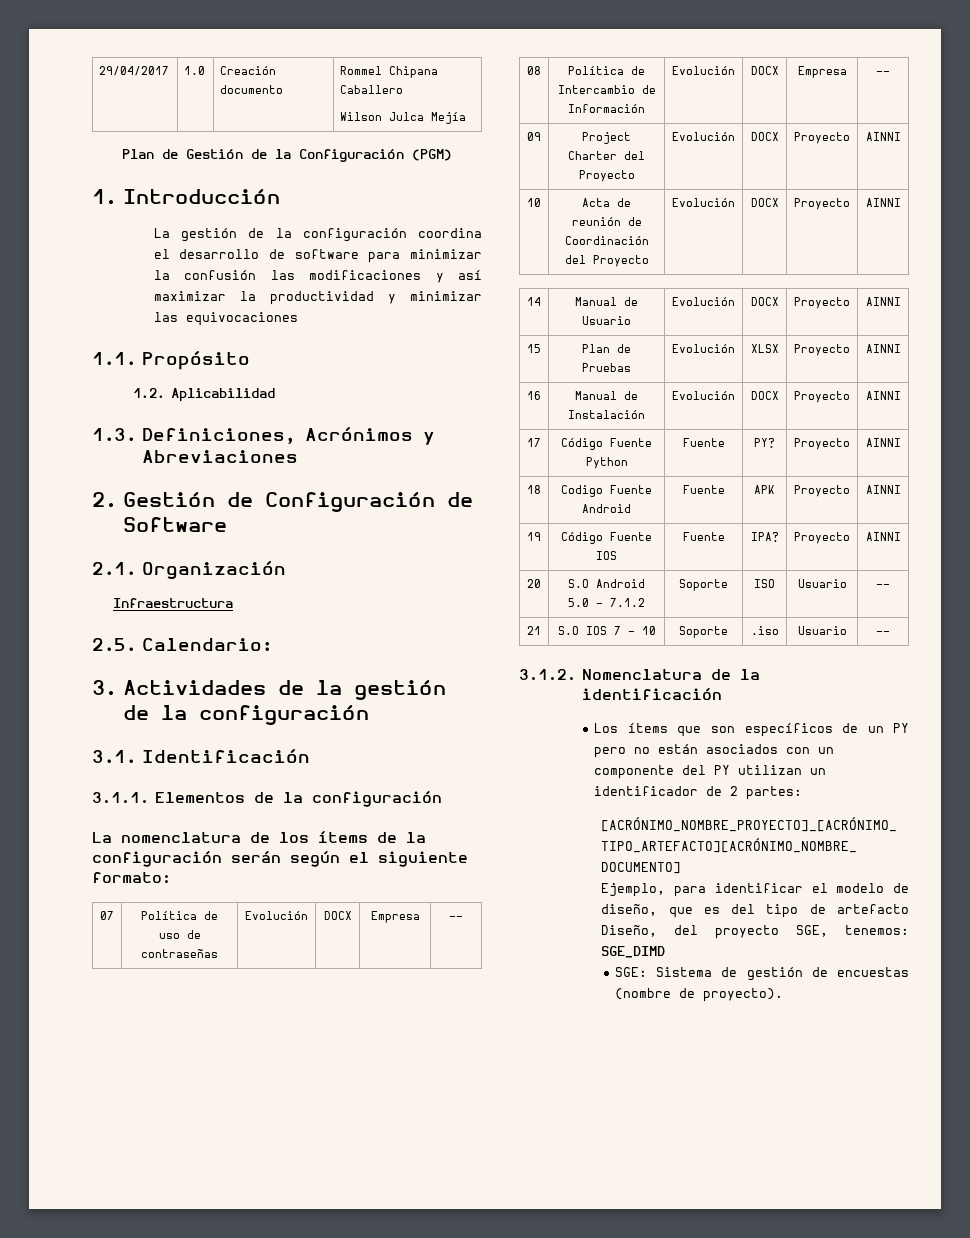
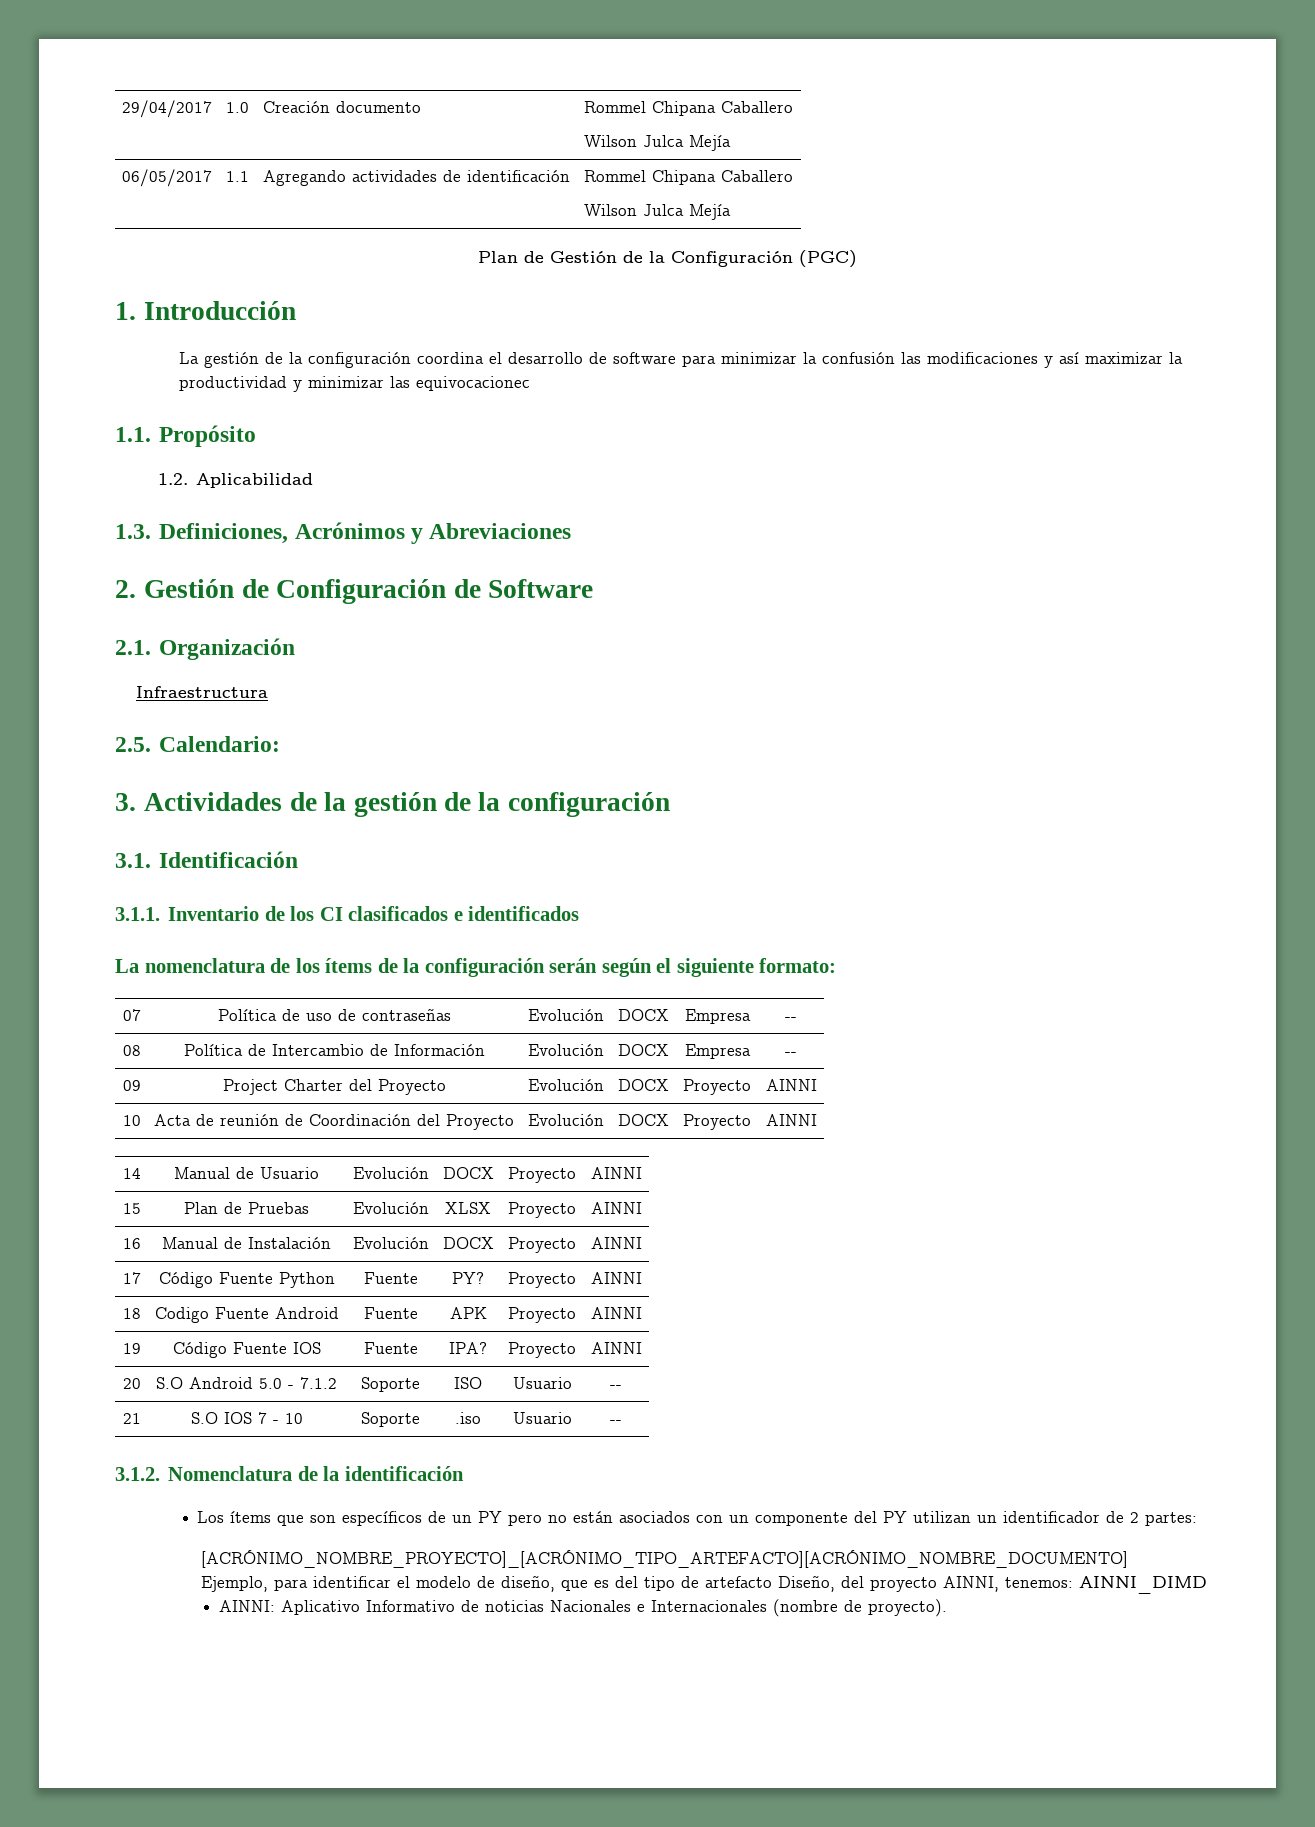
+ 06/05/2017 | 1.1 | Agregando actividades de identificación | Rommel Chipana Caballero
+ Wilson Julca Mejía
- Plan de Gestión de la Configuración (PGM)
+ Plan de Gestión de la Configuración (PGC)
- La gestión de la configuración coordina el desarrollo de software para minimizar la confusión las modificaciones y así maximizar la productividad y minimizar las equivocaciones
+ La gestión de la configuración coordina el desarrollo de software para minimizar la confusión las modificaciones y así maximizar la productividad y minimizar las equivocacionec
- 3.1.1. Elementos de la configuración
+ 3.1.1. Inventario de los CI clasificados e identificados
- Ejemplo, para identificar el modelo de diseño, que es del tipo de artefacto Diseño, del proyecto SGE, tenemos: SGE_DIMD
- SGE: Sistema de gestión de encuestas (nombre de proyecto).
+ Ejemplo, para identificar el modelo de diseño, que es del tipo de artefacto Diseño, del proyecto AINNI, tenemos: AINNI_DIMD
+ AINNI: Aplicativo Informativo de noticias Nacionales e Internacionales (nombre de proyecto).

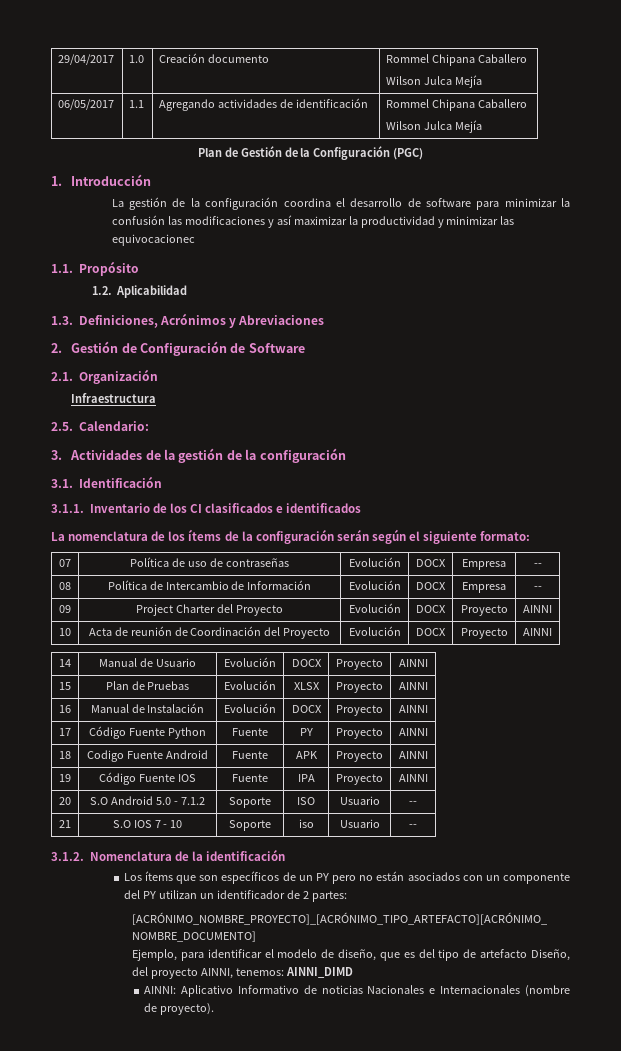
- 17 | Código Fuente Python | Fuente | PY? | Proyecto | AINNI
+ 17 | Código Fuente Python | Fuente | PY | Proyecto | AINNI
- 19 | Código Fuente IOS | Fuente | IPA? | Proyecto | AINNI
+ 19 | Código Fuente IOS | Fuente | IPA | Proyecto | AINNI
- 21 | S.O IOS 7 - 10 | Soporte | .iso | Usuario | --
+ 21 | S.O IOS 7 - 10 | Soporte | iso | Usuario | --

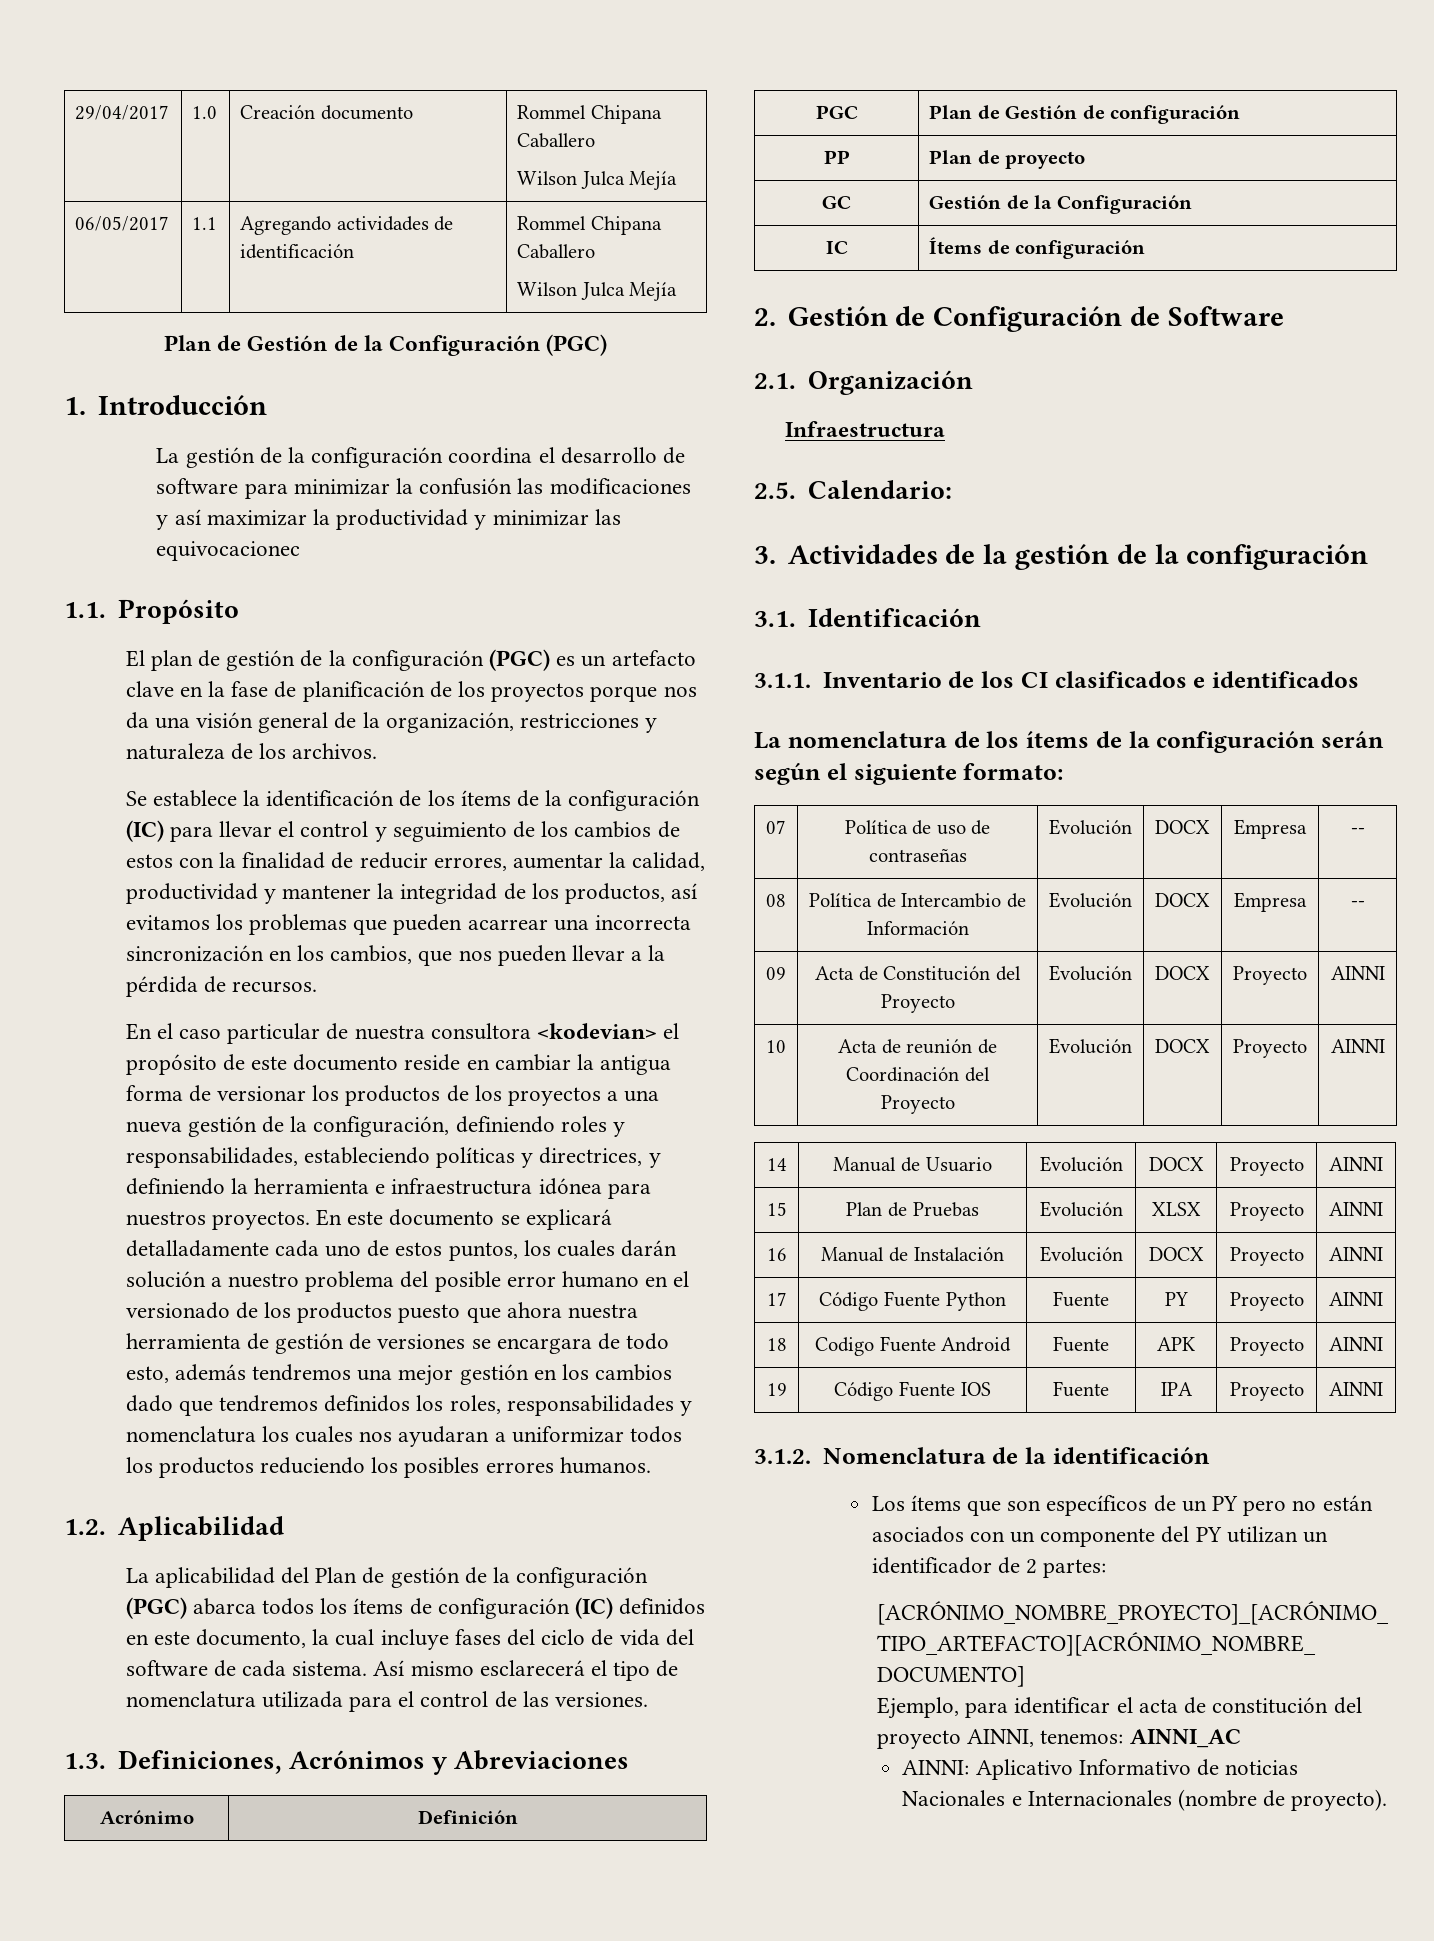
+ El plan de gestión de la configuración (PGC) es un artefacto clave en la fase de planificación de los proyectos porque nos da una visión general de la organización, restricciones y naturaleza de los archivos.
+ Se establece la identificación de los ítems de la configuración (IC) para llevar el control y seguimiento de los cambios de estos con la finalidad de reducir errores, aumentar la calidad, productividad y mantener la integridad de los productos, así evitamos los problemas que pueden acarrear una incorrecta sincronización en los cambios, que nos pueden llevar a la pérdida de recursos.
+ En el caso particular de nuestra consultora <kodevian> el propósito de este documento reside en cambiar la antigua forma de versionar los productos de los proyectos a una nueva gestión de la configuración, definiendo roles y responsabilidades, estableciendo políticas y directrices, y definiendo la herramienta e infraestructura idónea para nuestros proyectos. En este documento se explicará detalladamente cada uno de estos puntos, los cuales darán solución a nuestro problema del posible error humano en el versionado de los productos puesto que ahora nuestra herramienta de gestión de versiones se encargara de todo esto, además tendremos una mejor gestión en los cambios dado que tendremos definidos los roles, responsabilidades y nomenclatura los cuales nos ayudaran a uniformizar todos los productos reduciendo los posibles errores humanos.
  1.2. Aplicabilidad
+ La aplicabilidad del Plan de gestión de la configuración (PGC) abarca todos los ítems de configuración (IC) definidos en este documento, la cual incluye fases del ciclo de vida del software de cada sistema. Así mismo esclarecerá el tipo de nomenclatura utilizada para el control de las versiones.
+ Acrónimo | Definición
+ PGC | Plan de Gestión de configuración
+ PP | Plan de proyecto
+ GC | Gestión de la Configuración
+ IC | Ítems de configuración
- 09 | Project Charter del Proyecto | Evolución | DOCX | Proyecto | AINNI
+ 09 | Acta de Constitución del Proyecto | Evolución | DOCX | Proyecto | AINNI
- 20 | S.O Android 5.0 - 7.1.2 | Soporte | ISO | Usuario | --
- 21 | S.O IOS 7 - 10 | Soporte | iso | Usuario | --
- Ejemplo, para identificar el modelo de diseño, que es del tipo de artefacto Diseño, del proyecto AINNI, tenemos: AINNI_DIMD
+ Ejemplo, para identificar el acta de constitución del proyecto AINNI, tenemos: AINNI_AC

